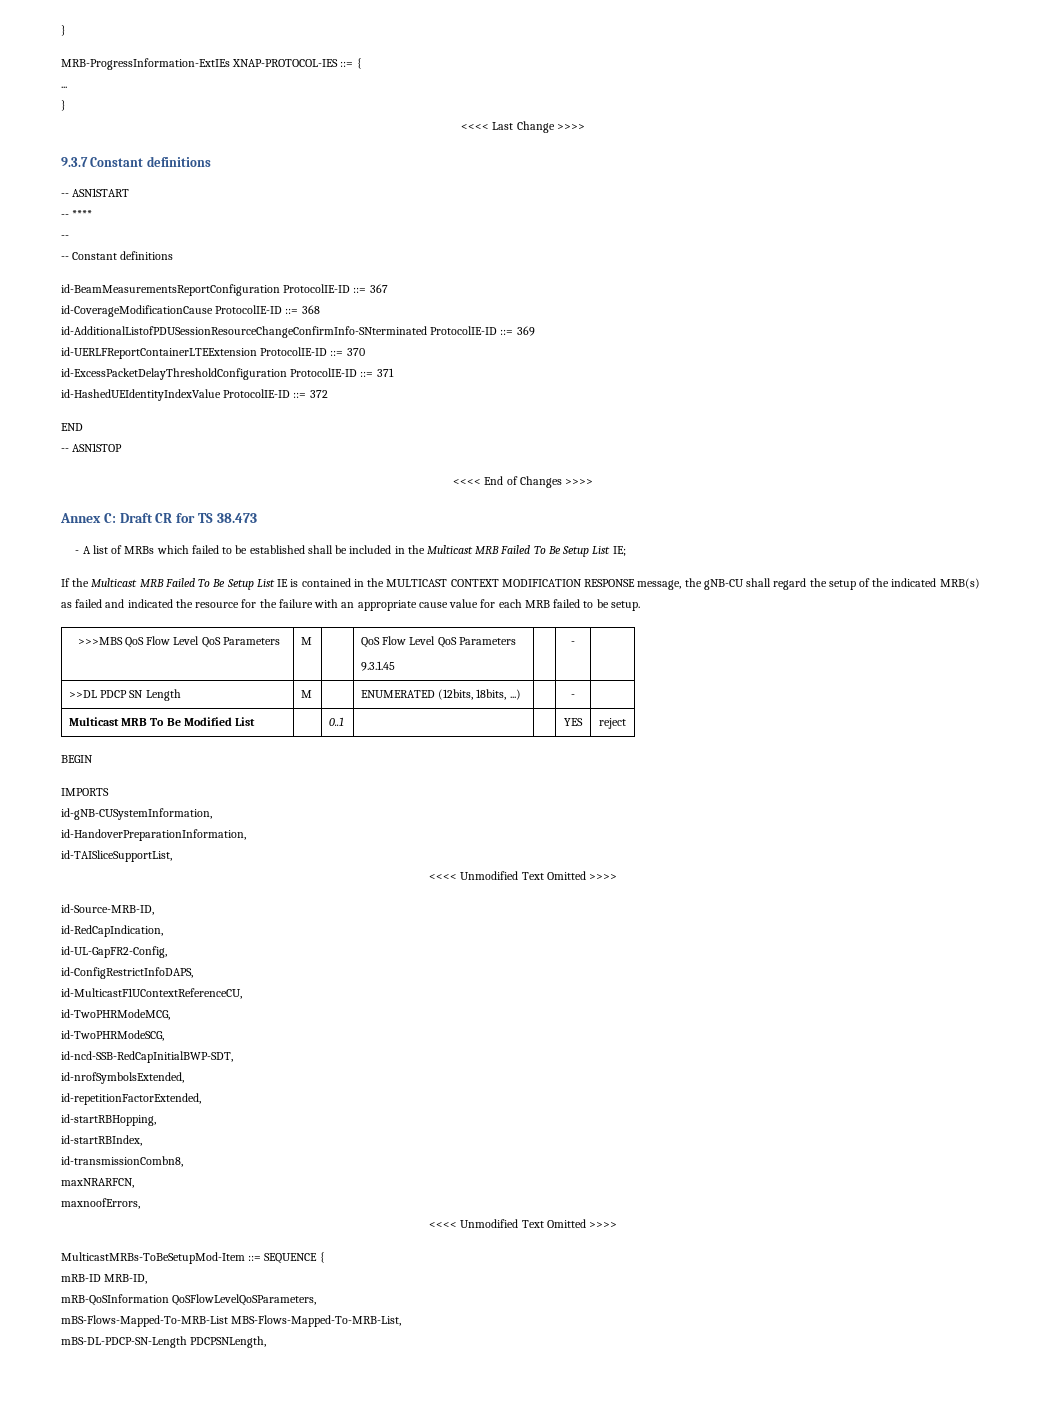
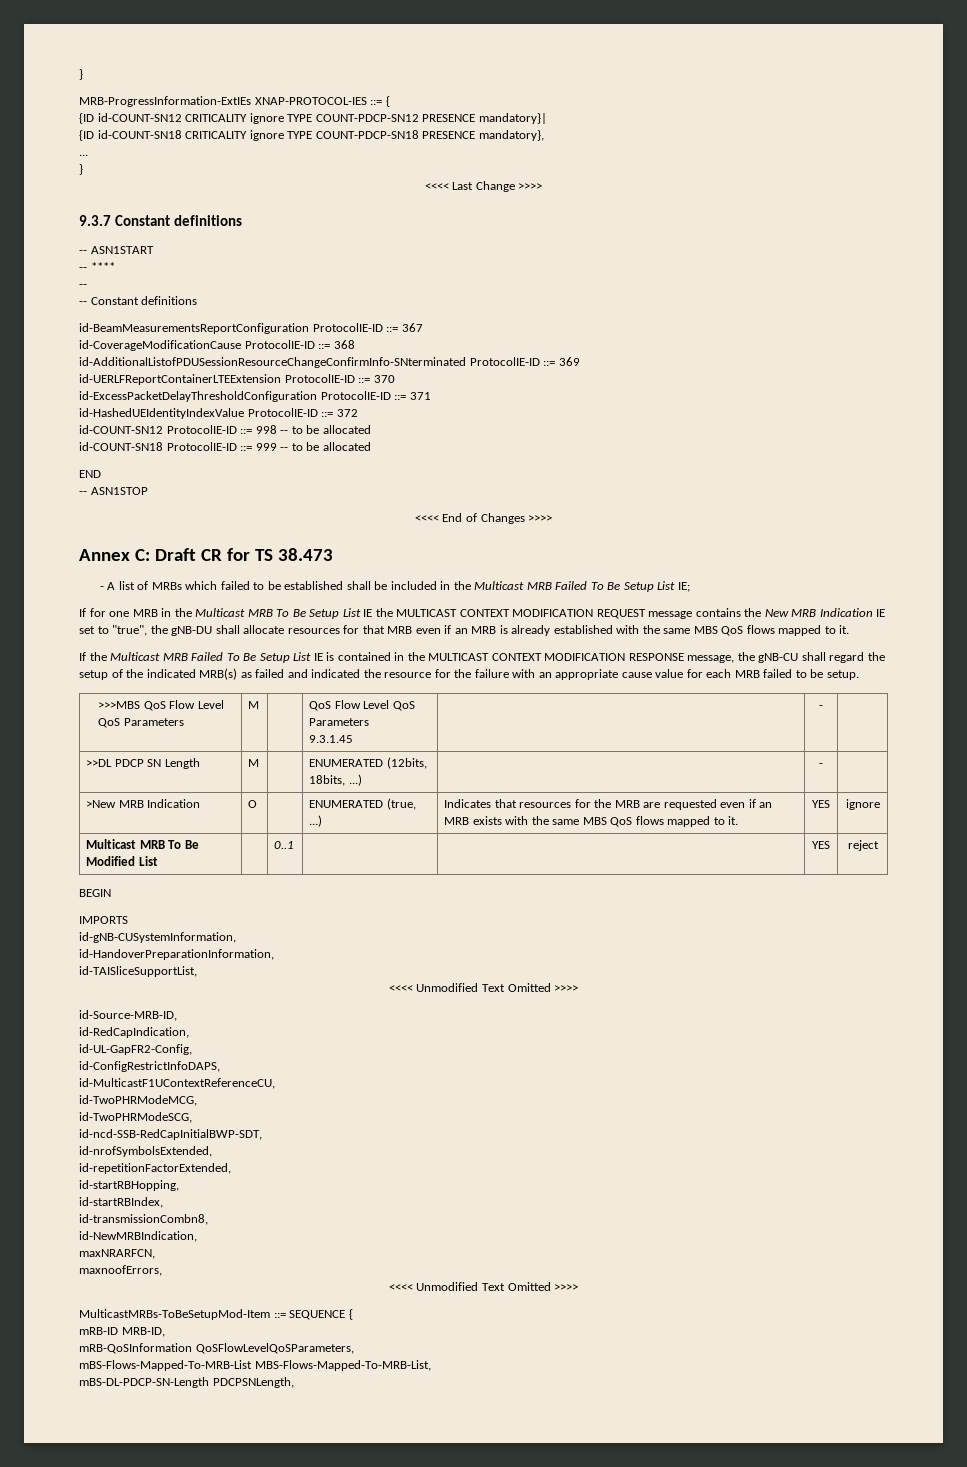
+ {ID id-COUNT-SN12 CRITICALITY ignore TYPE COUNT-PDCP-SN12 PRESENCE mandatory}|
+ {ID id-COUNT-SN18 CRITICALITY ignore TYPE COUNT-PDCP-SN18 PRESENCE mandatory},
+ id-COUNT-SN12 ProtocolIE-ID ::= 998 -- to be allocated
+ id-COUNT-SN18 ProtocolIE-ID ::= 999 -- to be allocated
+ If for one MRB in the Multicast MRB To Be Setup List IE the MULTICAST CONTEXT MODIFICATION REQUEST message contains the New MRB Indication IE set to "true", the gNB-DU shall allocate resources for that MRB even if an MRB is already established with the same MBS QoS flows mapped to it.
+ >New MRB Indication | O | | ENUMERATED (true, ...) | Indicates that resources for the MRB are requested even if an MRB exists with the same MBS QoS flows mapped to it. | YES | ignore
+ id-NewMRBIndication,

